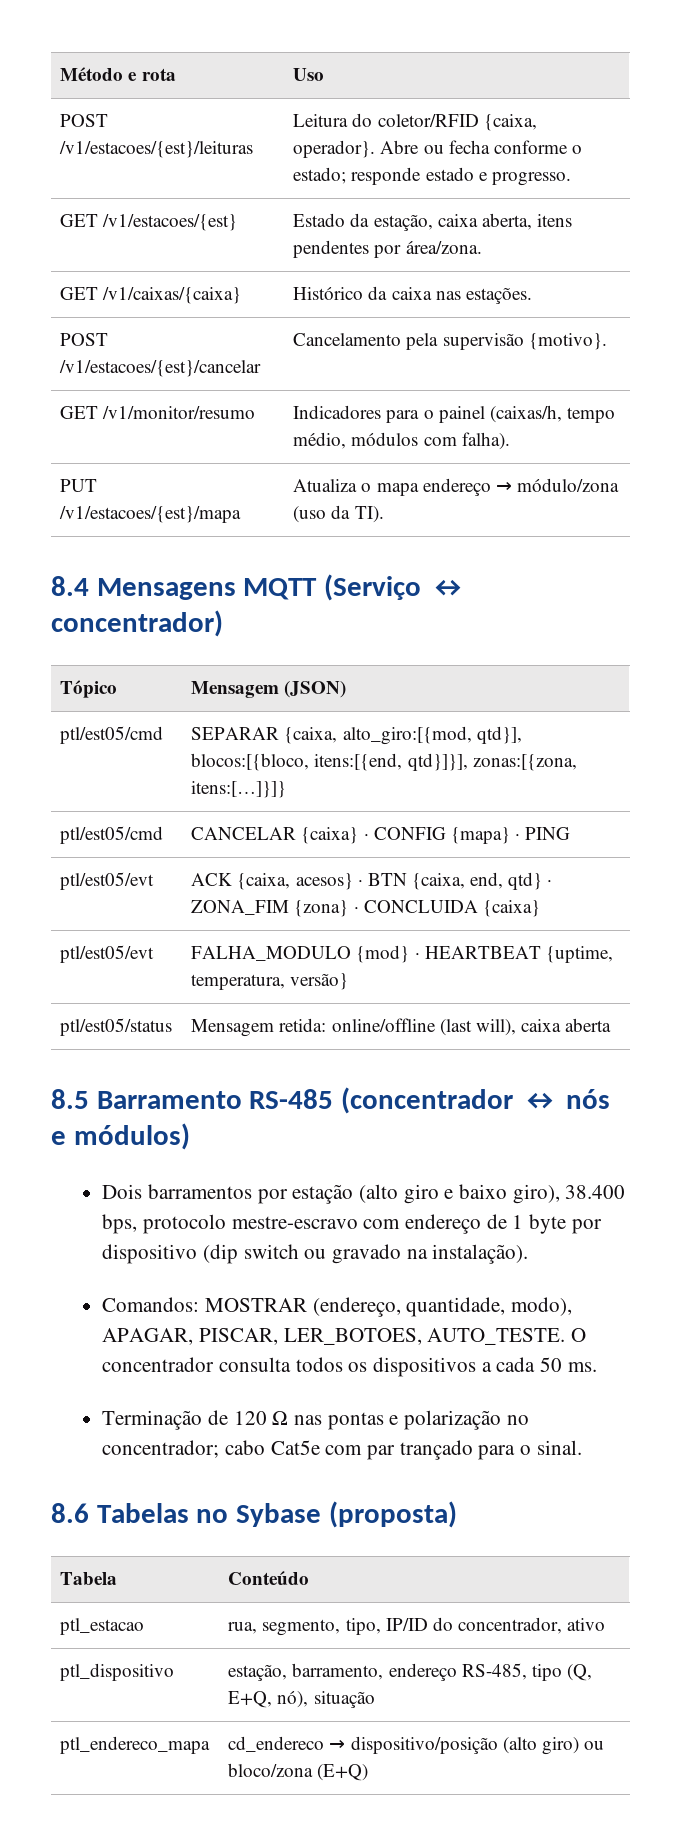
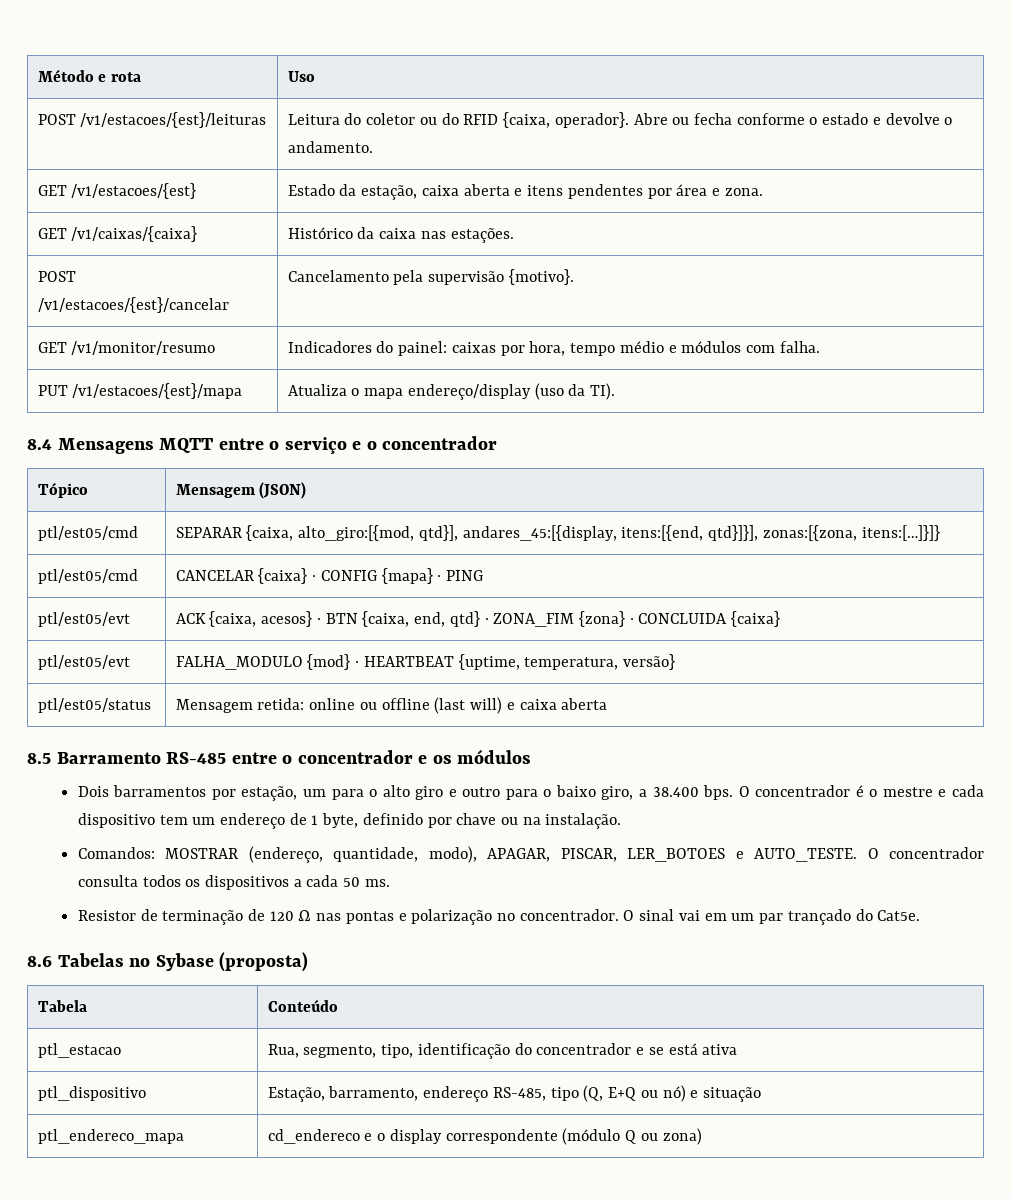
- POST /v1/estacoes/{est}/leituras | Leitura do coletor/RFID {caixa, operador}. Abre ou fecha conforme o estado; responde estado e progresso.
+ POST /v1/estacoes/{est}/leituras | Leitura do coletor ou do RFID {caixa, operador}. Abre ou fecha conforme o estado e devolve o andamento.
- GET /v1/estacoes/{est} | Estado da estação, caixa aberta, itens pendentes por área/zona.
+ GET /v1/estacoes/{est} | Estado da estação, caixa aberta e itens pendentes por área e zona.
- GET /v1/monitor/resumo | Indicadores para o painel (caixas/h, tempo médio, módulos com falha).
+ GET /v1/monitor/resumo | Indicadores do painel: caixas por hora, tempo médio e módulos com falha.
- PUT /v1/estacoes/{est}/mapa | Atualiza o mapa endereço → módulo/zona (uso da TI).
+ PUT /v1/estacoes/{est}/mapa | Atualiza o mapa endereço/display (uso da TI).
- 8.4 Mensagens MQTT (Serviço ↔ concentrador)
+ 8.4 Mensagens MQTT entre o serviço e o concentrador
- ptl/est05/cmd | SEPARAR {caixa, alto_giro:[{mod, qtd}], blocos:[{bloco, itens:[{end, qtd}]}], zonas:[{zona, itens:[…]}]}
+ ptl/est05/cmd | SEPARAR {caixa, alto_giro:[{mod, qtd}], andares_45:[{display, itens:[{end, qtd}]}], zonas:[{zona, itens:[…]}]}
- ptl/est05/status | Mensagem retida: online/offline (last will), caixa aberta
+ ptl/est05/status | Mensagem retida: online ou offline (last will) e caixa aberta
- 8.5 Barramento RS-485 (concentrador ↔ nós e módulos)
- Dois barramentos por estação (alto giro e baixo giro), 38.400 bps, protocolo mestre-escravo com endereço de 1 byte por dispositivo (dip switch ou gravado na instalação).
+ 8.5 Barramento RS-485 entre o concentrador e os módulos
+ Dois barramentos por estação, um para o alto giro e outro para o baixo giro, a 38.400 bps. O concentrador é o mestre e cada dispositivo tem um endereço de 1 byte, definido por chave ou na instalação.
- Comandos: MOSTRAR (endereço, quantidade, modo), APAGAR, PISCAR, LER_BOTOES, AUTO_TESTE.
+ Comandos: MOSTRAR (endereço, quantidade, modo), APAGAR, PISCAR, LER_BOTOES e AUTO_TESTE.
- Terminação de 120 Ω nas pontas e polarização no concentrador; cabo Cat5e com par trançado para o sinal.
+ Resistor de terminação de 120 Ω nas pontas e polarização no concentrador. O sinal vai em um par trançado do Cat5e.
- ptl_estacao | rua, segmento, tipo, IP/ID do concentrador, ativo
+ ptl_estacao | Rua, segmento, tipo, identificação do concentrador e se está ativa
- ptl_dispositivo | estação, barramento, endereço RS-485, tipo (Q, E+Q, nó), situação
+ ptl_dispositivo | Estação, barramento, endereço RS-485, tipo (Q, E+Q ou nó) e situação
- ptl_endereco_mapa | cd_endereco → dispositivo/posição (alto giro) ou bloco/zona (E+Q)
+ ptl_endereco_mapa | cd_endereco e o display correspondente (módulo Q ou zona)

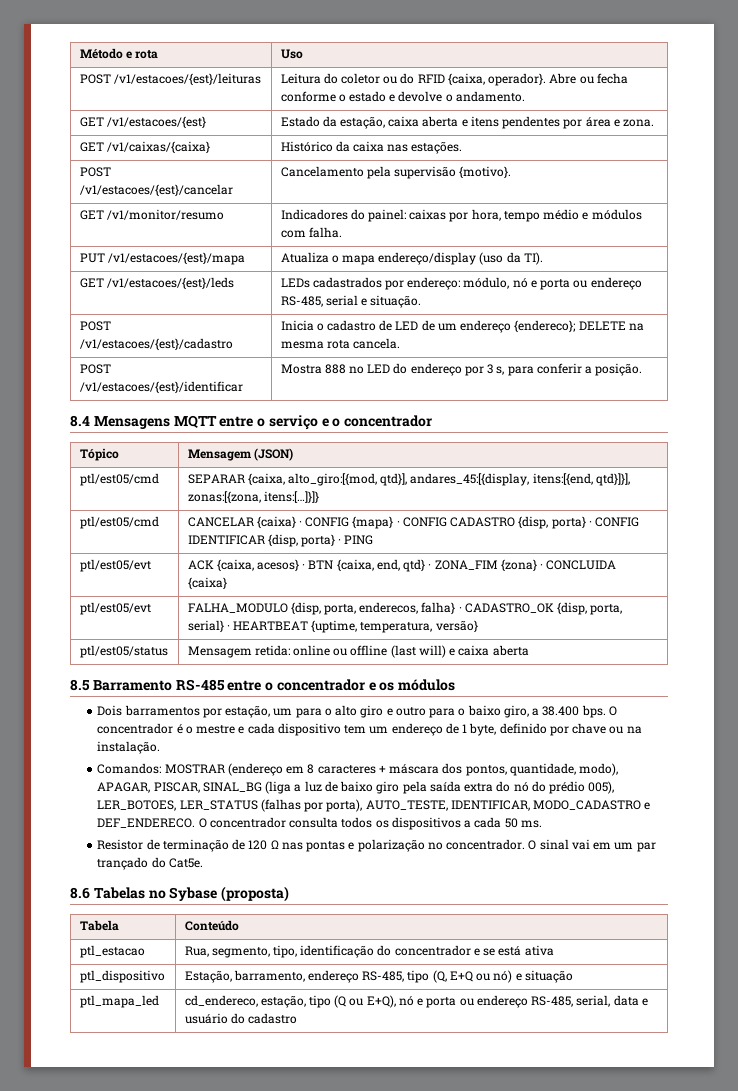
+ GET /v1/estacoes/{est}/leds | LEDs cadastrados por endereço: módulo, nó e porta ou endereço RS-485, serial e situação.
+ POST /v1/estacoes/{est}/cadastro | Inicia o cadastro de LED de um endereço {endereco}; DELETE na mesma rota cancela.
+ POST /v1/estacoes/{est}/identificar | Mostra 888 no LED do endereço por 3 s, para conferir a posição.
- ptl/est05/cmd | CANCELAR {caixa} · CONFIG {mapa} · PING
+ ptl/est05/cmd | CANCELAR {caixa} · CONFIG {mapa} · CONFIG CADASTRO {disp, porta} · CONFIG IDENTIFICAR {disp, porta} · PING
- ptl/est05/evt | FALHA_MODULO {mod} · HEARTBEAT {uptime, temperatura, versão}
+ ptl/est05/evt | FALHA_MODULO {disp, porta, enderecos, falha} · CADASTRO_OK {disp, porta, serial} · HEARTBEAT {uptime, temperatura, versão}
- Comandos: MOSTRAR (endereço, quantidade, modo), APAGAR, PISCAR, LER_BOTOES e AUTO_TESTE.
+ Comandos: MOSTRAR (endereço em 8 caracteres + máscara dos pontos, quantidade, modo), APAGAR, PISCAR, SINAL_BG (liga a luz de baixo giro pela saída extra do nó do prédio 005), LER_BOTOES, LER_STATUS (falhas por porta), AUTO_TESTE, IDENTIFICAR, MODO_CADASTRO e DEF_ENDERECO.
- ptl_endereco_mapa | cd_endereco e o display correspondente (módulo Q ou zona)
+ ptl_mapa_led | cd_endereco, estação, tipo (Q ou E+Q), nó e porta ou endereço RS-485, serial, data e usuário do cadastro

